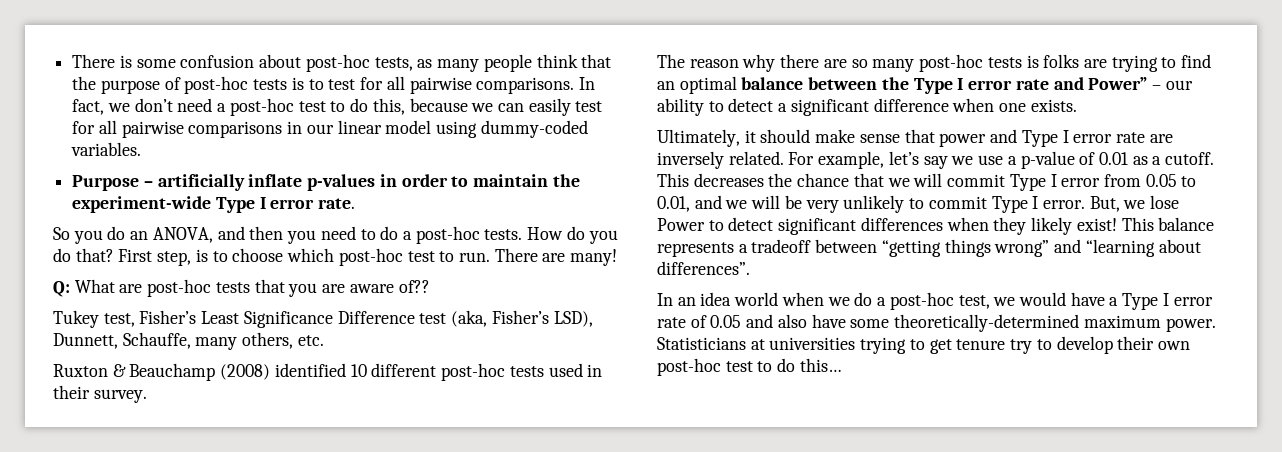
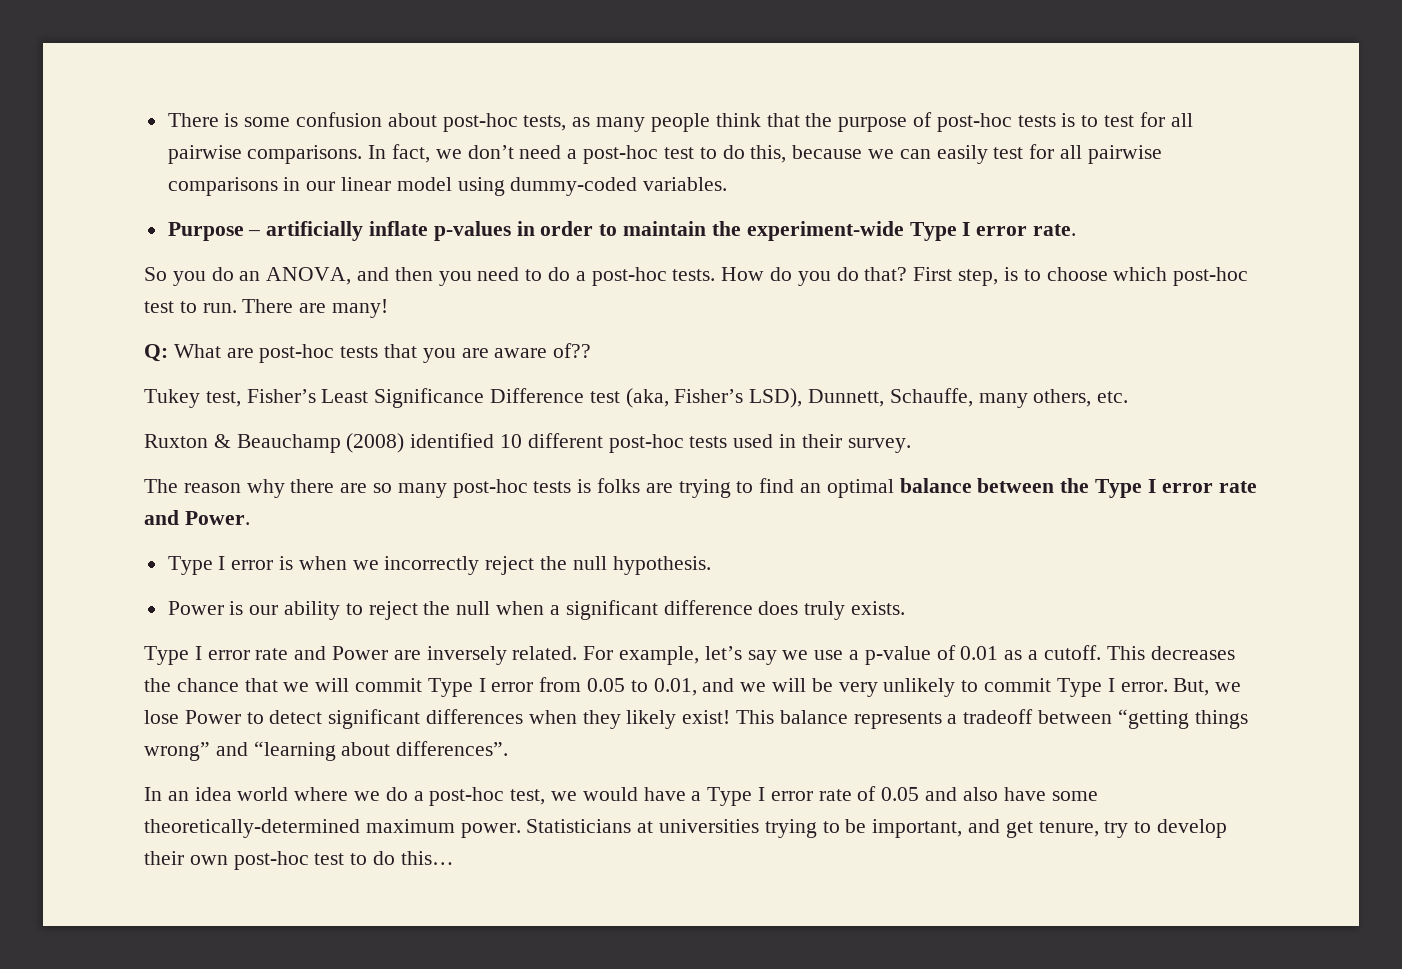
- The reason why there are so many post-hoc tests is folks are trying to find an optimal balance between the Type I error rate and Power” – our ability to detect a significant difference when one exists.
+ The reason why there are so many post-hoc tests is folks are trying to find an optimal balance between the Type I error rate and Power.
+ Type I error is when we incorrectly reject the null hypothesis.
+ Power is our ability to reject the null when a significant difference does truly exists.
- Ultimately, it should make sense that power and Type I error rate are inversely related.
+ Type I error rate and Power are inversely related.
- In an idea world when we do a post-hoc test, we would have a Type I error rate of 0.05 and also have some theoretically-determined maximum power.
+ In an idea world where we do a post-hoc test, we would have a Type I error rate of 0.05 and also have some theoretically-determined maximum power.
- Statisticians at universities trying to get tenure try to develop their own post-hoc test to do this…
+ Statisticians at universities trying to be important, and get tenure, try to develop their own post-hoc test to do this…

